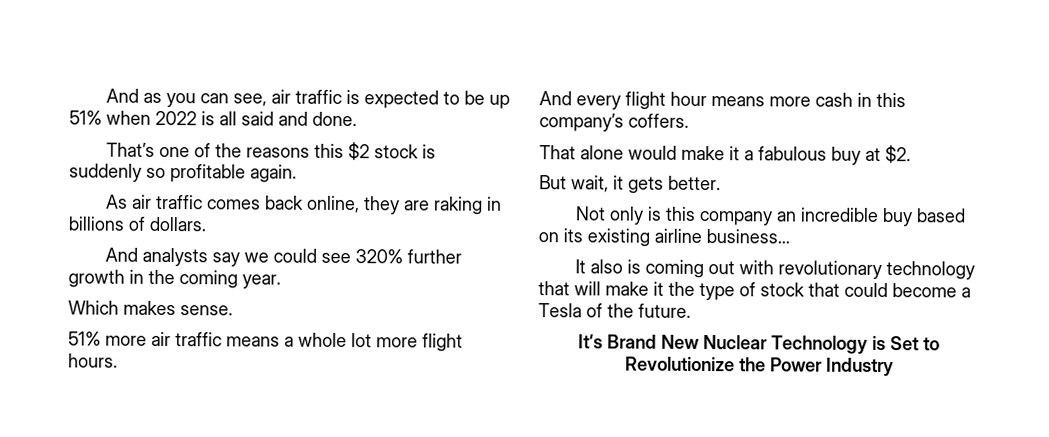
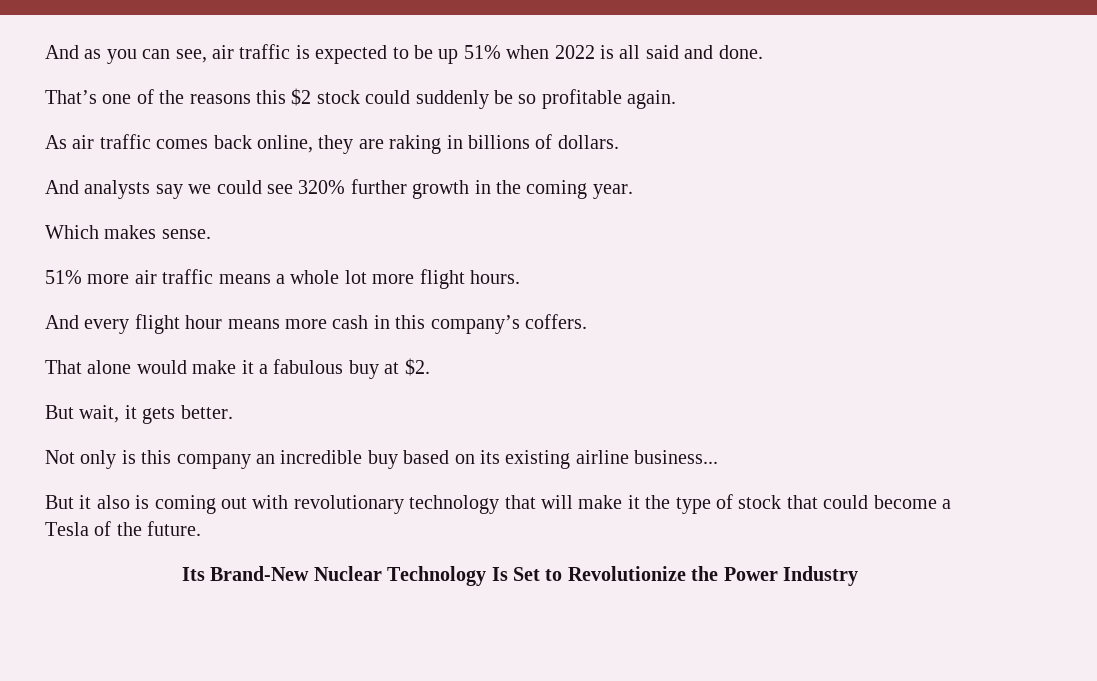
- That’s one of the reasons this $2 stock is suddenly so profitable again.
+ That’s one of the reasons this $2 stock could suddenly be so profitable again.
- It also is coming out with revolutionary technology that will make it the type of stock that could become a Tesla of the future.
+ But it also is coming out with revolutionary technology that will make it the type of stock that could become a Tesla of the future.
- It’s Brand New Nuclear Technology is Set to Revolutionize the Power Industry
+ Its Brand-New Nuclear Technology Is Set to Revolutionize the Power Industry

